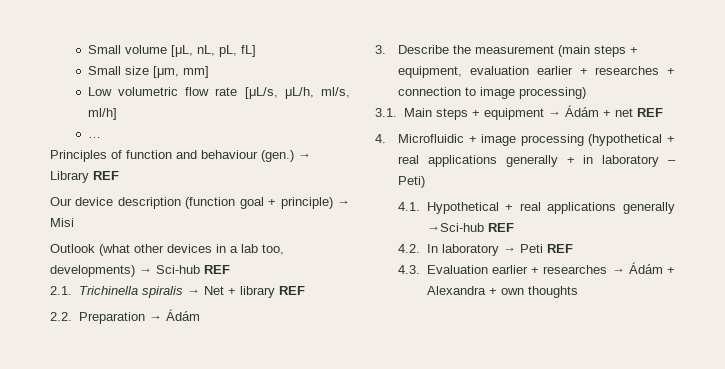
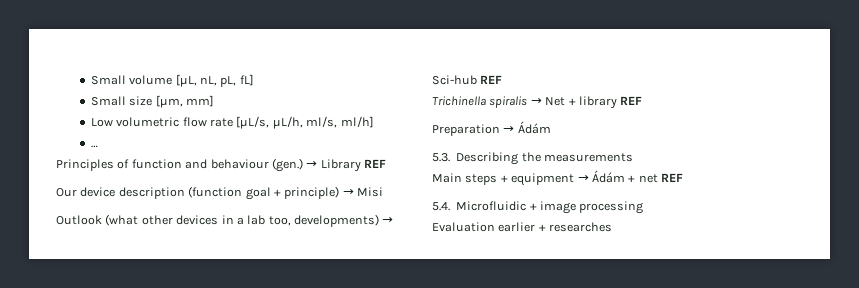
- 2.1. Trichinella spiralis → Net + library REF
+ Trichinella spiralis → Net + library REF
- 2.2. Preparation → Ádám
+ Preparation → Ádám
- 3. Describe the measurement (main steps + equipment, evaluation earlier + researches + connection to image processing)
- 3.1. Main steps + equipment → Ádám + net REF
+ 5.3. Describing the measurements
+ Main steps + equipment → Ádám + net REF
- 4. Microfluidic + image processing (hypothetical + real applications generally + in laboratory – Peti)
- 4.1. Hypothetical + real applications generally →Sci-hub REF
- 4.2. In laboratory → Peti REF
- 4.3. Evaluation earlier + researches → Ádám + Alexandra + own thoughts
+ 5.4. Microfluidic + image processing
+ Evaluation earlier + researches

